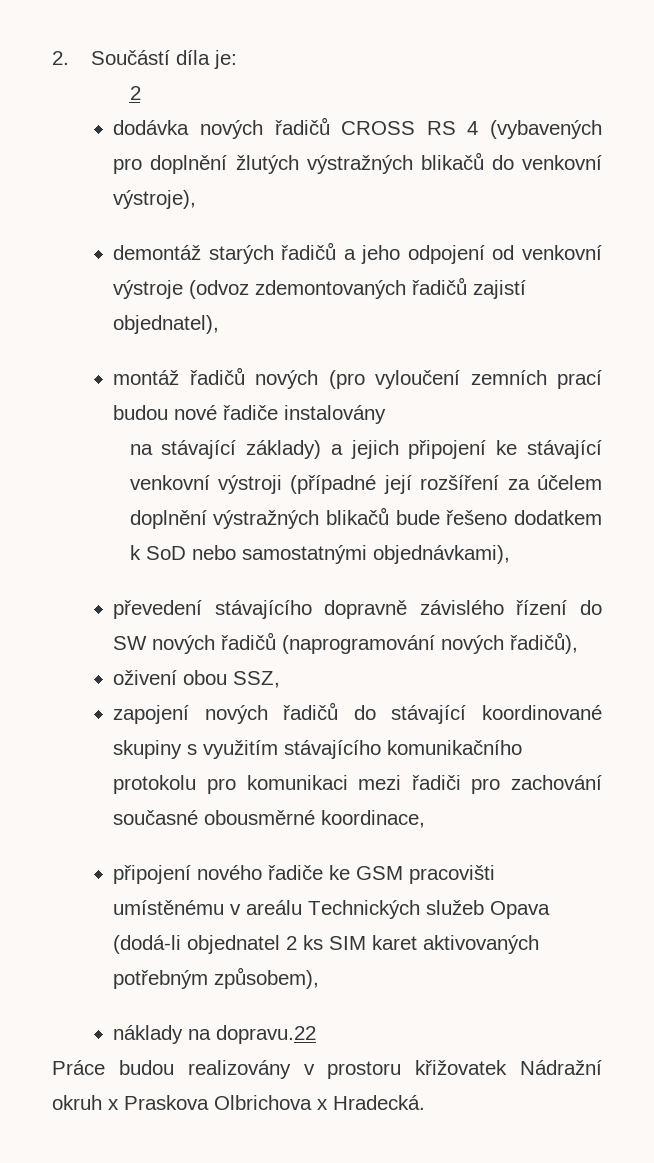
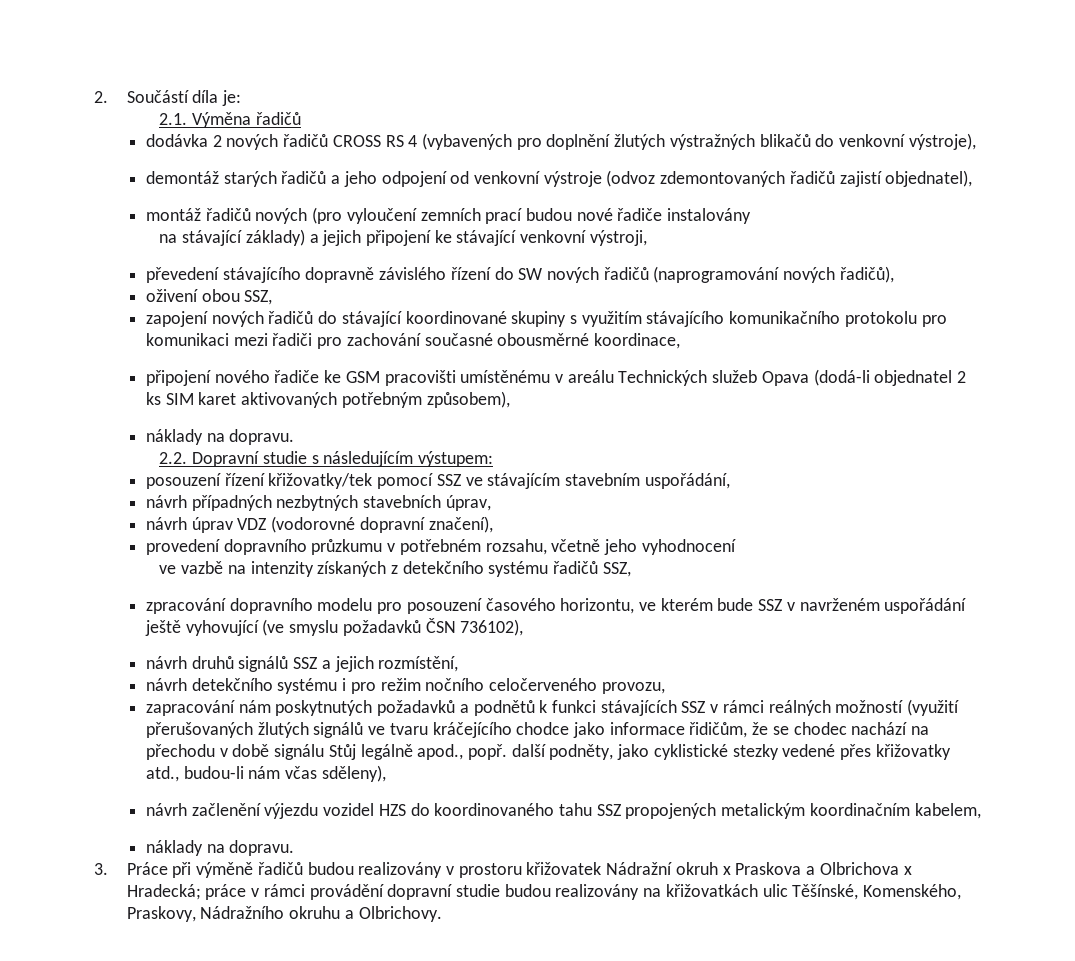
  2. Součástí díla je:
- 2
+ 2.1. Výměna řadičů
- dodávka nových řadičů CROSS RS 4 (vybavených pro doplnění žlutých výstražných blikačů do venkovní výstroje),
+ dodávka 2 nových řadičů CROSS RS 4 (vybavených pro doplnění žlutých výstražných blikačů do venkovní výstroje),
- na stávající základy) a jejich připojení ke stávající venkovní výstroji (případné její rozšíření za účelem doplnění výstražných blikačů bude řešeno dodatkem k SoD nebo samostatnými objednávkami),
+ na stávající základy) a jejich připojení ke stávající venkovní výstroji,
  připojení nového řadiče ke GSM pracovišti umístěnému v areálu Technických služeb Opava (dodá-li objednatel 2 ks SIM karet aktivovaných potřebným způsobem),
- náklady na dopravu.22
- Práce budou realizovány v prostoru křižovatek Nádražní okruh x Praskova Olbrichova x Hradecká.
+ náklady na dopravu.
+ 2.2. Dopravní studie s následujícím výstupem:
+ posouzení řízení křižovatky/tek pomocí SSZ ve stávajícím stavebním uspořádání,
+ návrh případných nezbytných stavebních úprav,
+ návrh úprav VDZ (vodorovné dopravní značení),
+ provedení dopravního průzkumu v potřebném rozsahu, včetně jeho vyhodnocení
+ ve vazbě na intenzity získaných z detekčního systému řadičů SSZ,
+ zpracování dopravního modelu pro posouzení časového horizontu, ve kterém bude SSZ v navrženém uspořádání ještě vyhovující (ve smyslu požadavků ČSN 736102),
+ návrh druhů signálů SSZ a jejich rozmístění,
+ návrh detekčního systému i pro režim nočního celočerveného provozu,
+ zapracování nám poskytnutých požadavků a podnětů k funkci stávajících SSZ v rámci reálných možností (využití přerušovaných žlutých signálů ve tvaru kráčejícího chodce jako informace řidičům, že se chodec nachází na přechodu v době signálu Stůj legálně apod., popř. další podněty, jako cyklistické stezky vedené přes křižovatky atd., budou-li nám včas sděleny),
+ návrh začlenění výjezdu vozidel HZS do koordinovaného tahu SSZ propojených metalickým koordinačním kabelem,
+ náklady na dopravu.
+ 3. Práce při výměně řadičů budou realizovány v prostoru křižovatek Nádražní okruh x Praskova a Olbrichova x Hradecká; práce v rámci provádění dopravní studie budou realizovány na křižovatkách ulic Těšínské, Komenského, Praskovy, Nádražního okruhu a Olbrichovy.

